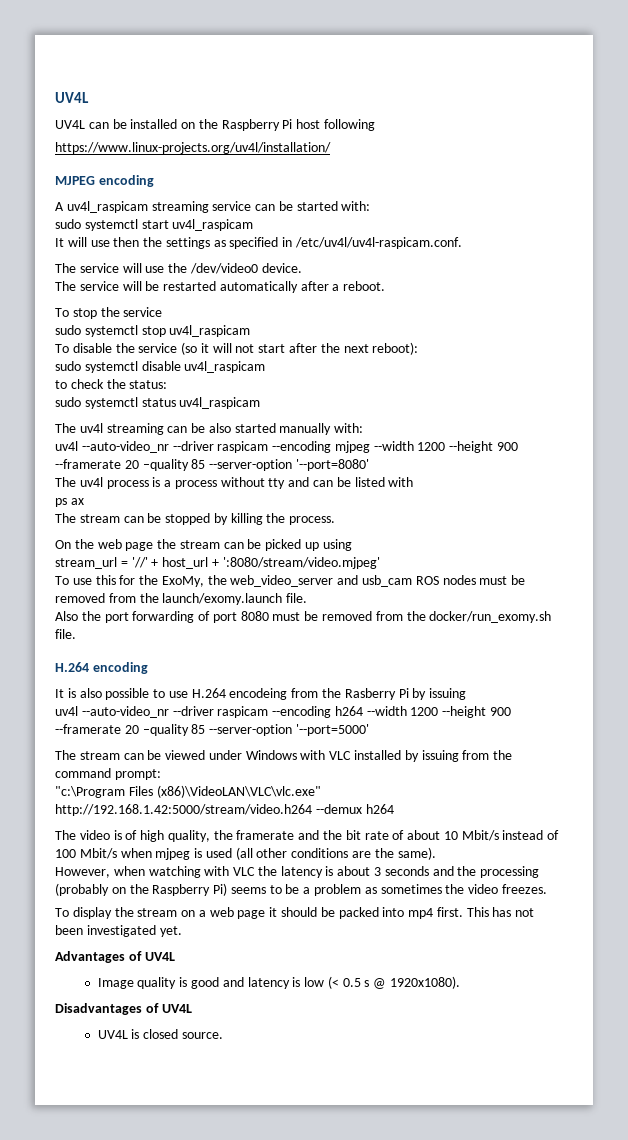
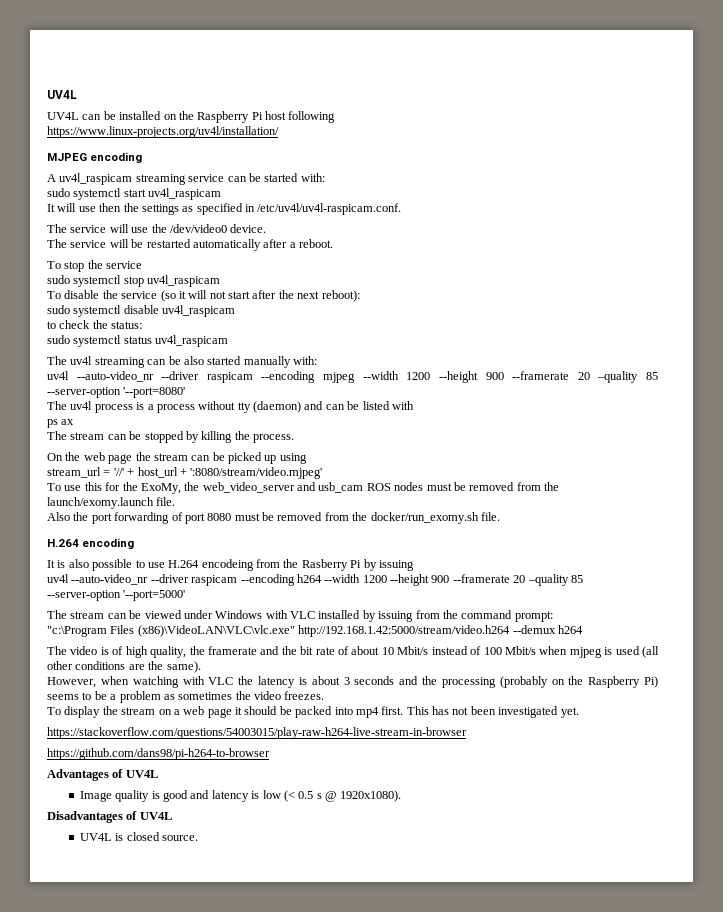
- The uv4l process is a process without tty and can be listed with
+ The uv4l process is a process without tty (daemon) and can be listed with
+ https://stackoverflow.com/questions/54003015/play-raw-h264-live-stream-in-browser
+ https://github.com/dans98/pi-h264-to-browser

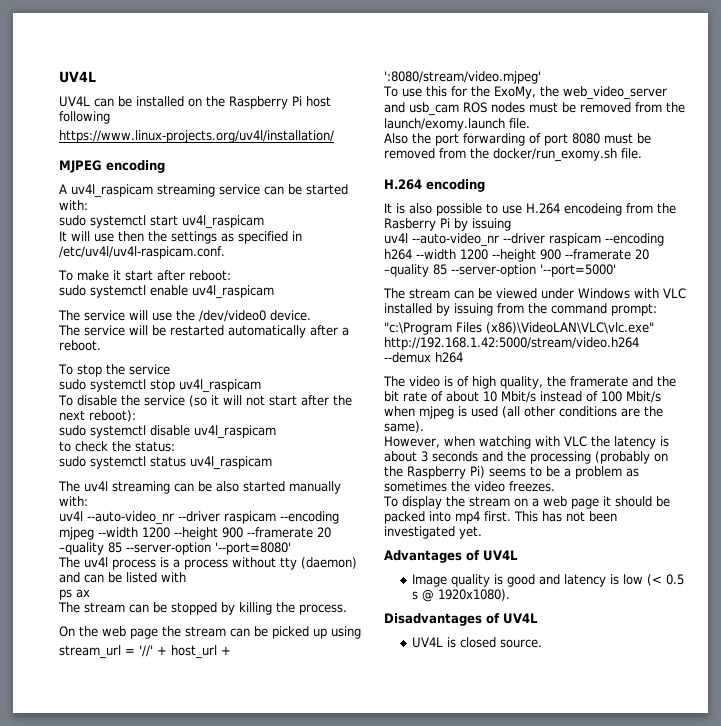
+ To make it start after reboot:
+ sudo systemctl enable uv4l_raspicam
- https://stackoverflow.com/questions/54003015/play-raw-h264-live-stream-in-browser
- https://github.com/dans98/pi-h264-to-browser

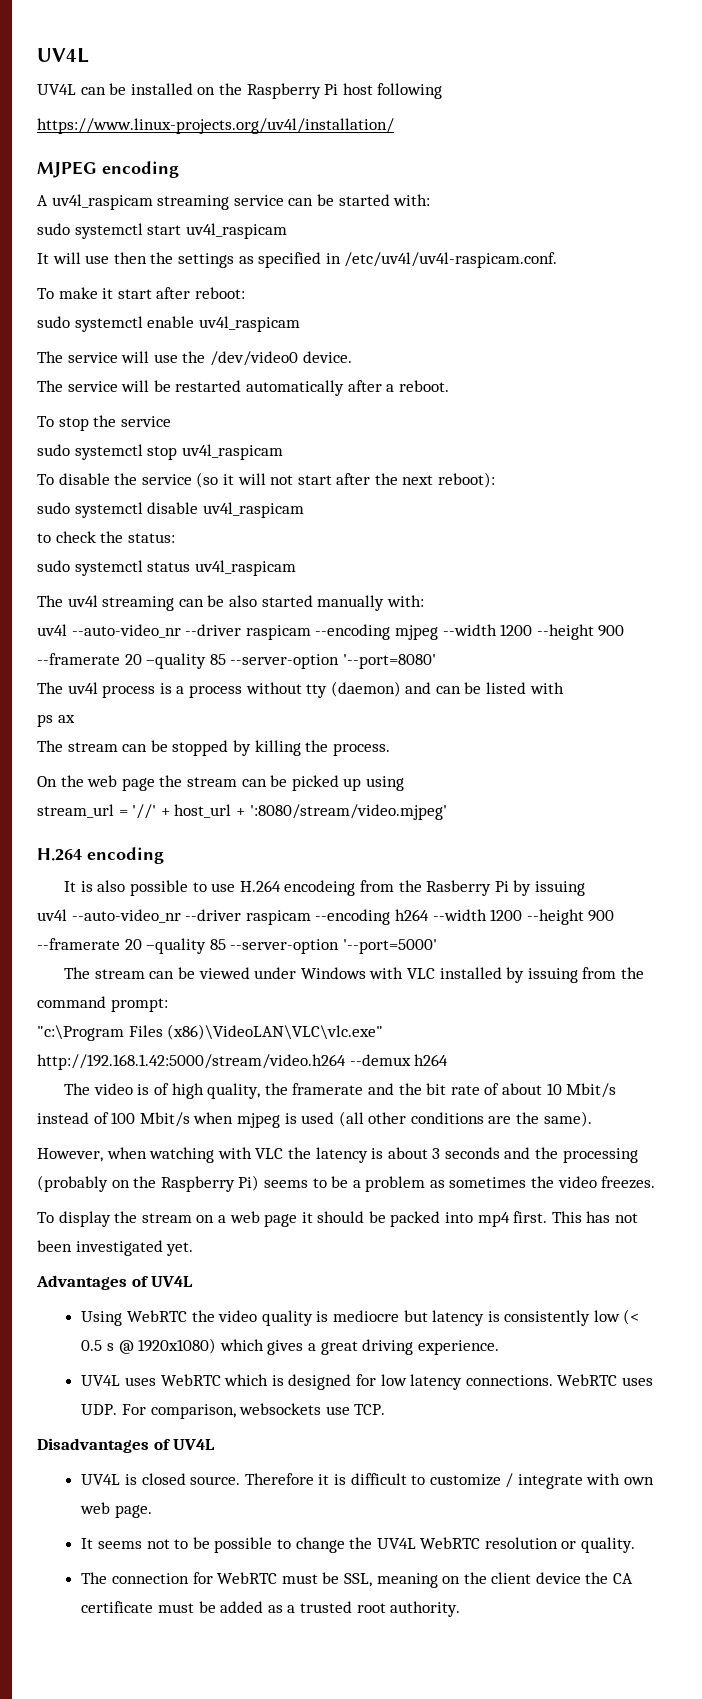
- To use this for the ExoMy, the web_video_server and usb_cam ROS nodes must be removed from the launch/exomy.launch file.
- Also the port forwarding of port 8080 must be removed from the docker/run_exomy.sh file.
- Image quality is good and latency is low (< 0.5 s @ 1920x1080).
+ Using WebRTC the video quality is mediocre but latency is consistently low (< 0.5 s @ 1920x1080) which gives a great driving experience.
+ UV4L uses WebRTC which is designed for low latency connections. WebRTC uses UDP. For comparison, websockets use TCP.
+ Therefore it is difficult to customize / integrate with own web page.
+ It seems not to be possible to change the UV4L WebRTC resolution or quality.
+ The connection for WebRTC must be SSL, meaning on the client device the CA certificate must be added as a trusted root authority.

